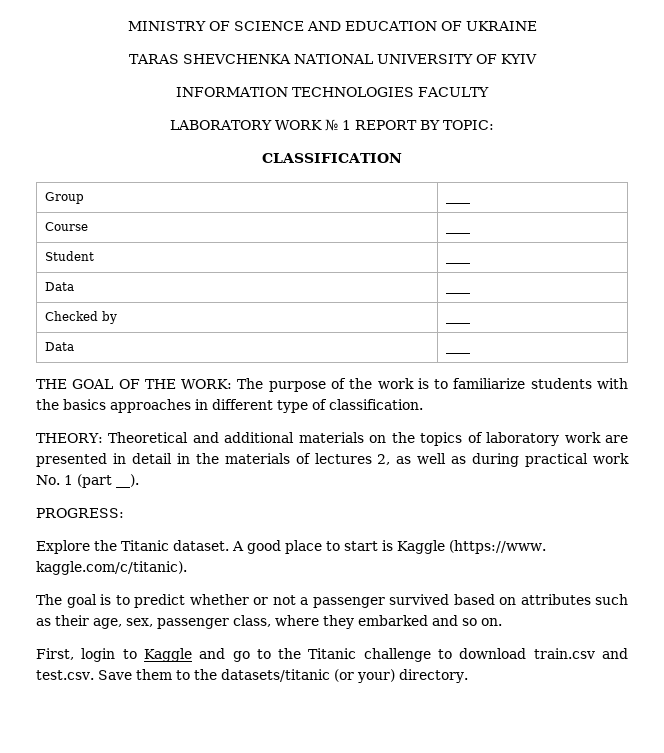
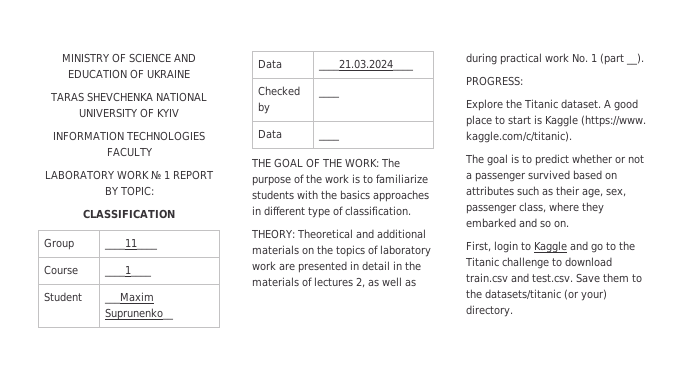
- Group | ____
+ Group | ____11____
- Course | ____
+ Course | ____1____
- Student | ____
- Data | ____
+ Student | ___Maxim Suprunenko__
+ Data | ____21.03.2024____

